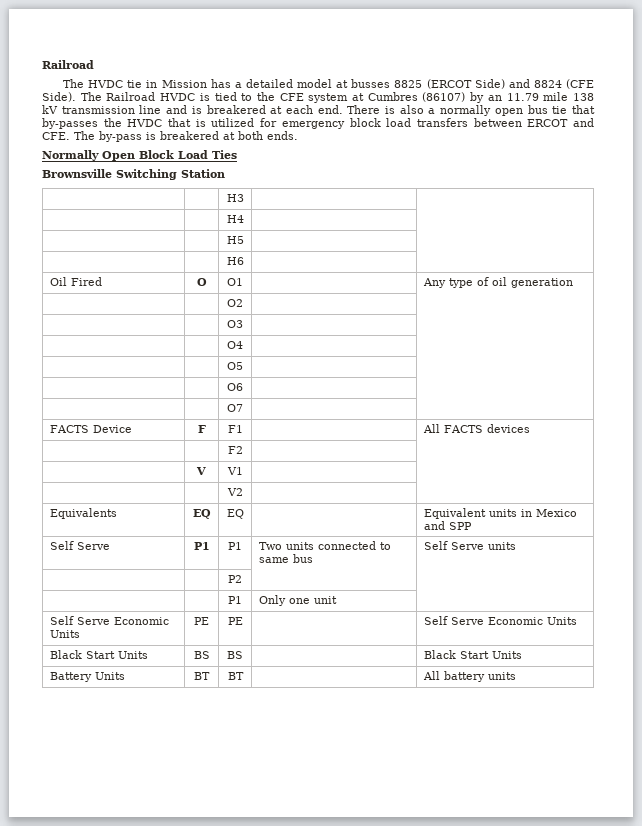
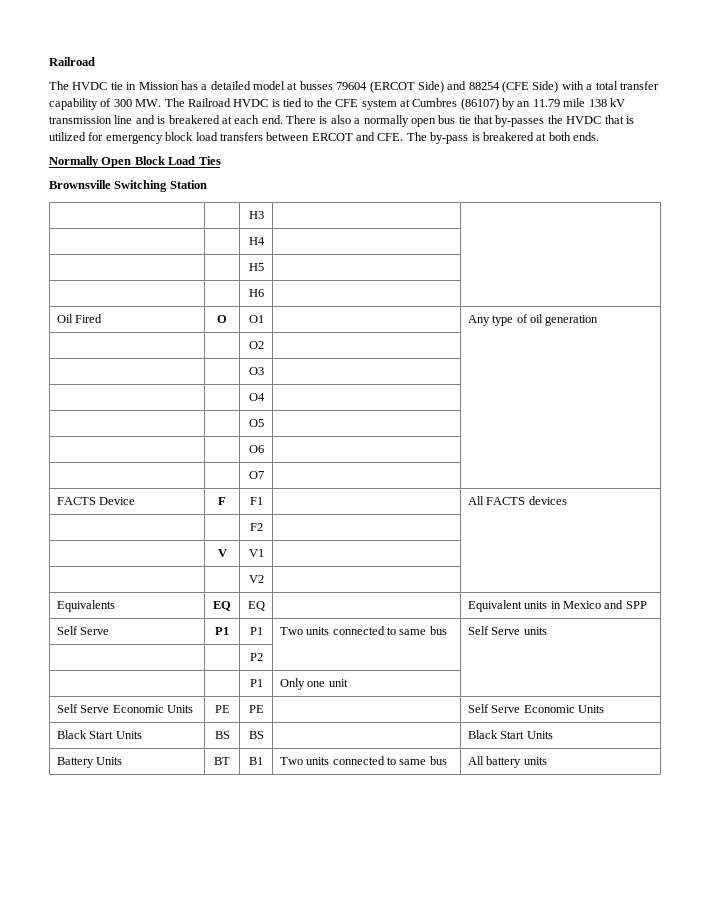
- The HVDC tie in Mission has a detailed model at busses 8825 (ERCOT Side) and 8824 (CFE Side). The Railroad HVDC is tied to the CFE system at Cumbres (86107) by an 11.79 mile 138 kV transmission line and is breakered at each end.
+ The HVDC tie in Mission has a detailed model at busses 79604 (ERCOT Side) and 88254 (CFE Side) with a total transfer capability of 300 MW. The Railroad HVDC is tied to the CFE system at Cumbres (86107) by an 11.79 mile 138 kV transmission line and is breakered at each end.
- Battery Units | BT | BT | | All battery units
+ Battery Units | BT | B1 | Two units connected to same bus | All battery units

